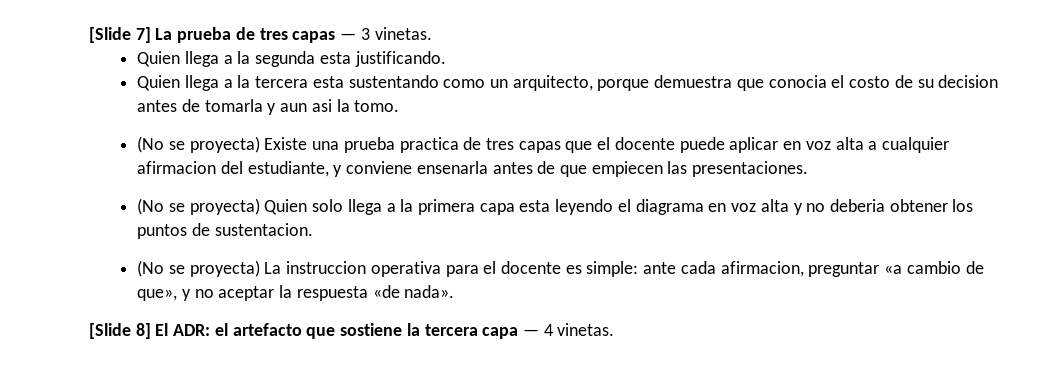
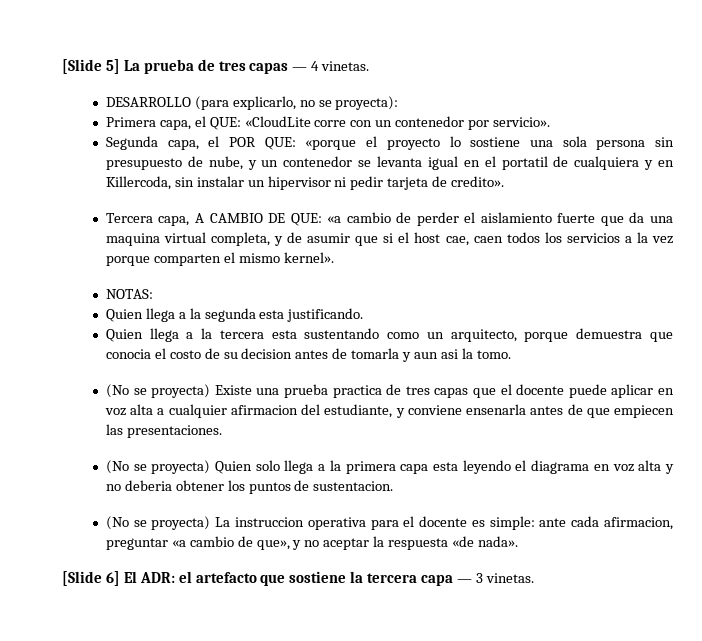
- [Slide 7] La prueba de tres capas — 3 vinetas.
+ [Slide 5] La prueba de tres capas — 4 vinetas.
+ DESARROLLO (para explicarlo, no se proyecta):
+ Primera capa, el QUE: «CloudLite corre con un contenedor por servicio».
+ Segunda capa, el POR QUE: «porque el proyecto lo sostiene una sola persona sin presupuesto de nube, y un contenedor se levanta igual en el portatil de cualquiera y en Killercoda, sin instalar un hipervisor ni pedir tarjeta de credito».
+ Tercera capa, A CAMBIO DE QUE: «a cambio de perder el aislamiento fuerte que da una maquina virtual completa, y de asumir que si el host cae, caen todos los servicios a la vez porque comparten el mismo kernel».
+ NOTAS:
- [Slide 8] El ADR: el artefacto que sostiene la tercera capa — 4 vinetas.
+ [Slide 6] El ADR: el artefacto que sostiene la tercera capa — 3 vinetas.

